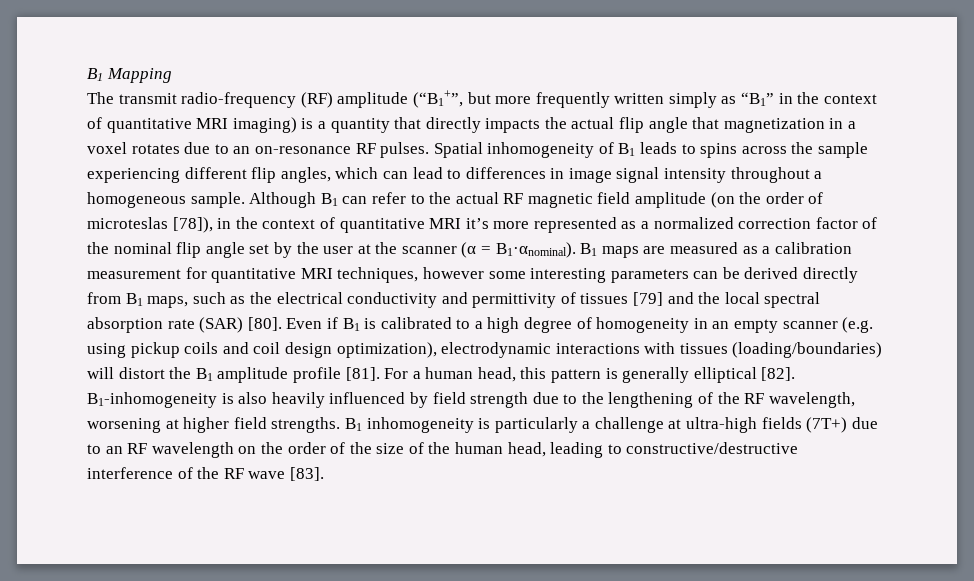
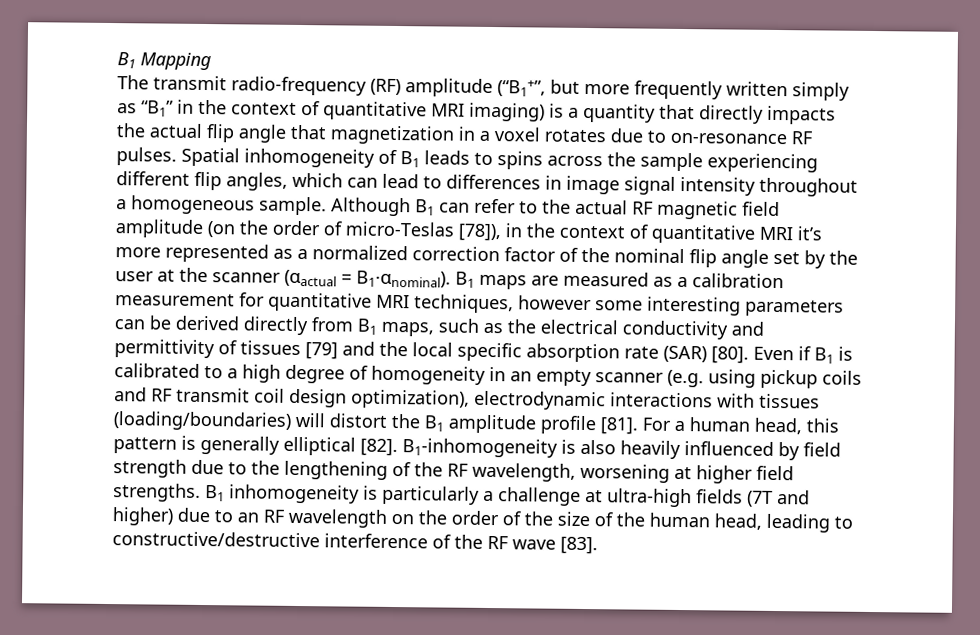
- The transmit radio-frequency (RF) amplitude (“B1+”, but more frequently written simply as “B1” in the context of quantitative MRI imaging) is a quantity that directly impacts the actual flip angle that magnetization in a voxel rotates due to an on-resonance RF pulses.
+ The transmit radio-frequency (RF) amplitude (“B1+”, but more frequently written simply as “B1” in the context of quantitative MRI imaging) is a quantity that directly impacts the actual flip angle that magnetization in a voxel rotates due to on-resonance RF pulses.
- Although B1 can refer to the actual RF magnetic field amplitude (on the order of microteslas [78]), in the context of quantitative MRI it’s more represented as a normalized correction factor of the nominal flip angle set by the user at the scanner (α = B1·αnominal).
+ Although B1 can refer to the actual RF magnetic field amplitude (on the order of micro-Teslas [78]), in the context of quantitative MRI it’s more represented as a normalized correction factor of the nominal flip angle set by the user at the scanner (αactual = B1·αnominal).
- B1 maps are measured as a calibration measurement for quantitative MRI techniques, however some interesting parameters can be derived directly from B1 maps, such as the electrical conductivity and permittivity of tissues [79] and the local spectral absorption rate (SAR) [80].
+ B1 maps are measured as a calibration measurement for quantitative MRI techniques, however some interesting parameters can be derived directly from B1 maps, such as the electrical conductivity and permittivity of tissues [79] and the local specific absorption rate (SAR) [80].
- Even if B1 is calibrated to a high degree of homogeneity in an empty scanner (e.g. using pickup coils and coil design optimization), electrodynamic interactions with tissues (loading/boundaries) will distort the B1 amplitude profile [81].
+ Even if B1 is calibrated to a high degree of homogeneity in an empty scanner (e.g. using pickup coils and RF transmit coil design optimization), electrodynamic interactions with tissues (loading/boundaries) will distort the B1 amplitude profile [81].
- B1 inhomogeneity is particularly a challenge at ultra-high fields (7T+) due to an RF wavelength on the order of the size of the human head, leading to constructive/destructive interference of the RF wave [83].
+ B1 inhomogeneity is particularly a challenge at ultra-high fields (7T and higher) due to an RF wavelength on the order of the size of the human head, leading to constructive/destructive interference of the RF wave [83].

